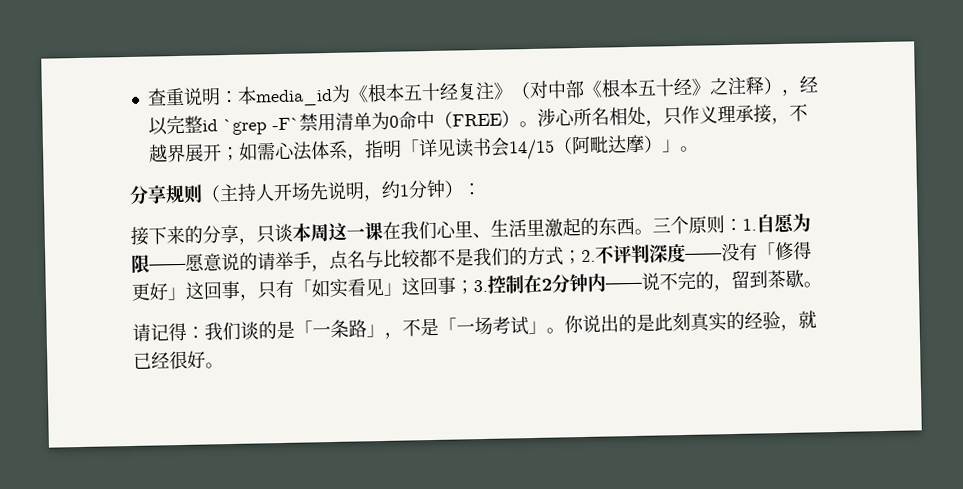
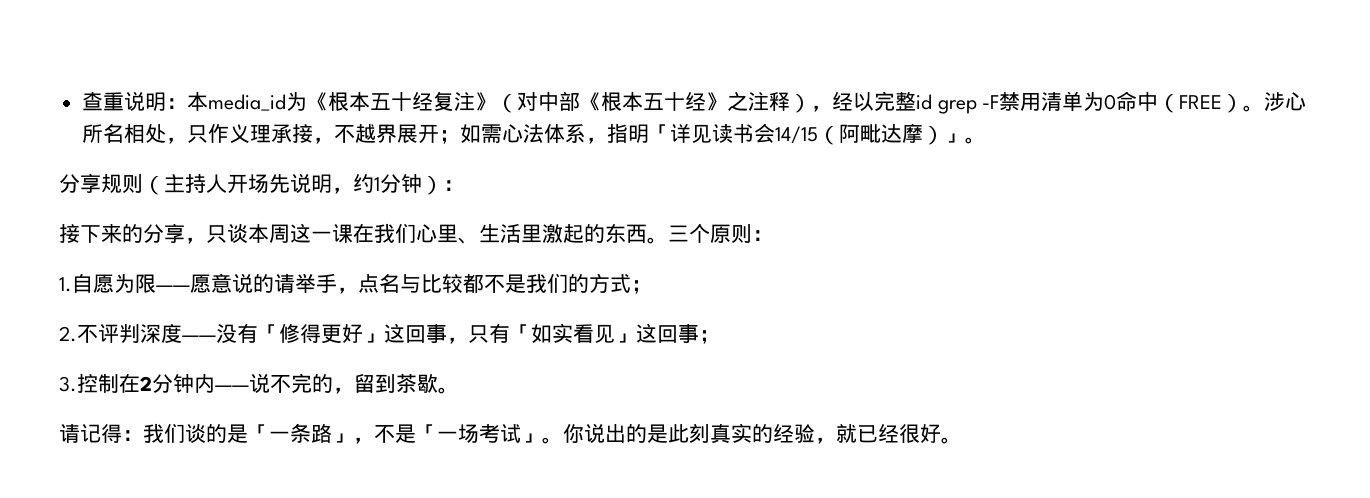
- 查重说明：本media_id为《根本五十经复注》（对中部《根本五十经》之注释），经以完整id `grep -F`禁用清单为0命中（FREE）。
+ 查重说明：本media_id为《根本五十经复注》（对中部《根本五十经》之注释），经以完整id grep -F禁用清单为0命中（FREE）。
- 三个原则：1.自愿为限——愿意说的请举手，点名与比较都不是我们的方式；2.不评判深度——没有「修得更好」这回事，只有「如实看见」这回事；3.控制在2分钟内——说不完的，留到茶歇。
+ 三个原则：
+ 1.自愿为限——愿意说的请举手，点名与比较都不是我们的方式；
+ 2.不评判深度——没有「修得更好」这回事，只有「如实看见」这回事；
+ 3.控制在2分钟内——说不完的，留到茶歇。

